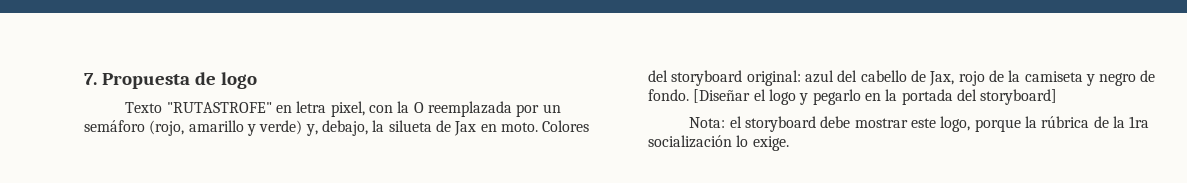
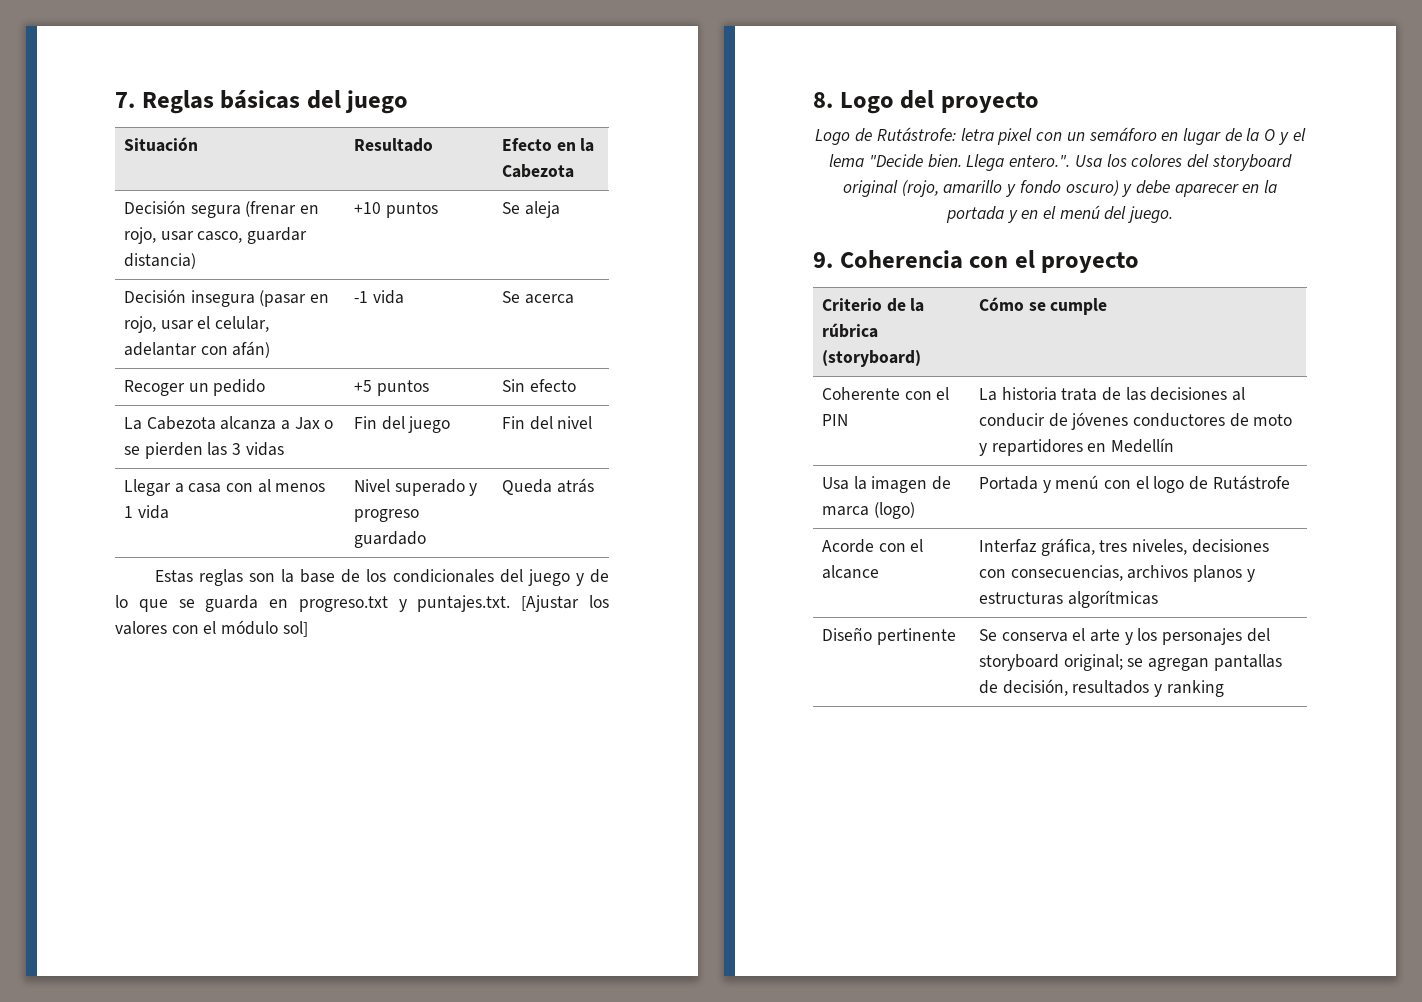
- 7. Propuesta de logo
- Texto "RUTASTROFE" en letra pixel, con la O reemplazada por un semáforo (rojo, amarillo y verde) y, debajo, la silueta de Jax en moto. Colores del storyboard original: azul del cabello de Jax, rojo de la camiseta y negro de fondo. [Diseñar el logo y pegarlo en la portada del storyboard]
- Nota: el storyboard debe mostrar este logo, porque la rúbrica de la 1ra socialización lo exige.
+ 7. Reglas básicas del juego
+ Situación | Resultado | Efecto en la Cabezota
+ Decisión segura (frenar en rojo, usar casco, guardar distancia) | +10 puntos | Se aleja
+ Decisión insegura (pasar en rojo, usar el celular, adelantar con afán) | -1 vida | Se acerca
+ Recoger un pedido | +5 puntos | Sin efecto
+ La Cabezota alcanza a Jax o se pierden las 3 vidas | Fin del juego | Fin del nivel
+ Llegar a casa con al menos 1 vida | Nivel superado y progreso guardado | Queda atrás
+ Estas reglas son la base de los condicionales del juego y de lo que se guarda en progreso.txt y puntajes.txt. [Ajustar los valores con el módulo sol]
+ 8. Logo del proyecto
+ Logo de Rutástrofe: letra pixel con un semáforo en lugar de la O y el lema "Decide bien. Llega entero.". Usa los colores del storyboard original (rojo, amarillo y fondo oscuro) y debe aparecer en la portada y en el menú del juego.
+ 9. Coherencia con el proyecto
+ Criterio de la rúbrica (storyboard) | Cómo se cumple
+ Coherente con el PIN | La historia trata de las decisiones al conducir de jóvenes conductores de moto y repartidores en Medellín
+ Usa la imagen de marca (logo) | Portada y menú con el logo de Rutástrofe
+ Acorde con el alcance | Interfaz gráfica, tres niveles, decisiones con consecuencias, archivos planos y estructuras algorítmicas
+ Diseño pertinente | Se conserva el arte y los personajes del storyboard original; se agregan pantallas de decisión, resultados y ranking

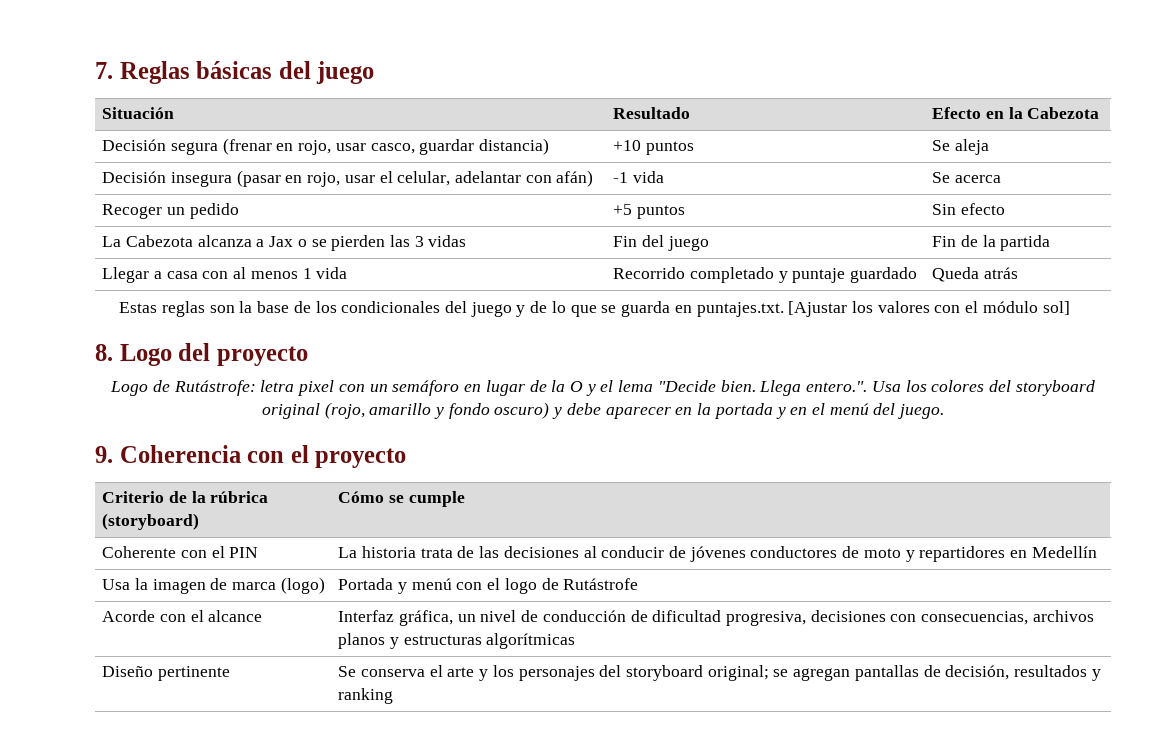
- La Cabezota alcanza a Jax o se pierden las 3 vidas | Fin del juego | Fin del nivel
+ La Cabezota alcanza a Jax o se pierden las 3 vidas | Fin del juego | Fin de la partida
- Llegar a casa con al menos 1 vida | Nivel superado y progreso guardado | Queda atrás
+ Llegar a casa con al menos 1 vida | Recorrido completado y puntaje guardado | Queda atrás
- Estas reglas son la base de los condicionales del juego y de lo que se guarda en progreso.txt y puntajes.txt. [Ajustar los valores con el módulo sol]
+ Estas reglas son la base de los condicionales del juego y de lo que se guarda en puntajes.txt. [Ajustar los valores con el módulo sol]
- Acorde con el alcance | Interfaz gráfica, tres niveles, decisiones con consecuencias, archivos planos y estructuras algorítmicas
+ Acorde con el alcance | Interfaz gráfica, un nivel de conducción de dificultad progresiva, decisiones con consecuencias, archivos planos y estructuras algorítmicas

